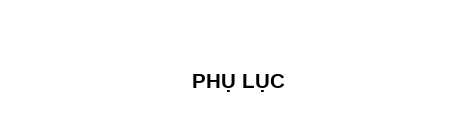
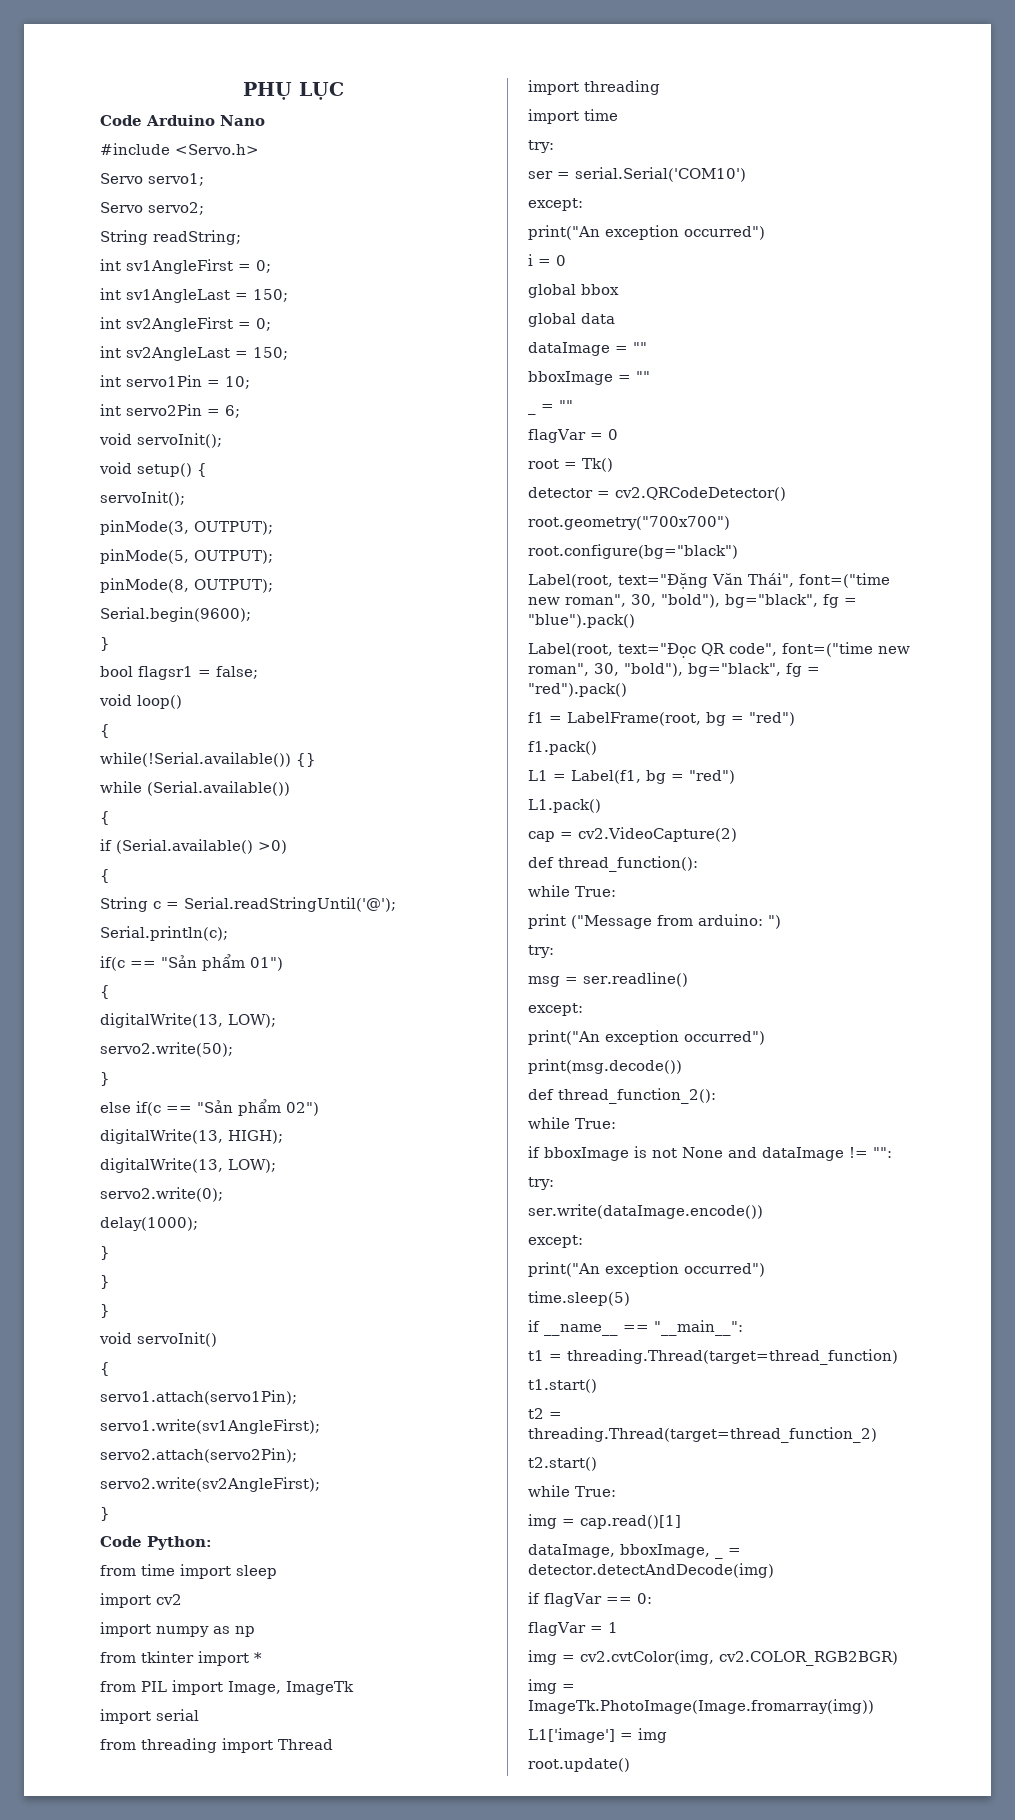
+ Code Arduino Nano
+ #include <Servo.h>
+ Servo servo1;
+ Servo servo2;
+ String readString;
+ int sv1AngleFirst = 0;
+ int sv1AngleLast = 150;
+ int sv2AngleFirst = 0;
+ int sv2AngleLast = 150;
+ int servo1Pin = 10;
+ int servo2Pin = 6;
+ void servoInit();
+ void setup() {
+ servoInit();
+ pinMode(3, OUTPUT);
+ pinMode(5, OUTPUT);
+ pinMode(8, OUTPUT);
+ Serial.begin(9600);
+ }
+ bool flagsr1 = false;
+ void loop()
+ {
+ while(!Serial.available()) {}
+ while (Serial.available())
+ {
+ if (Serial.available() >0)
+ {
+ String c = Serial.readStringUntil('@');
+ Serial.println(c);
+ if(c == "Sản phẩm 01")
+ {
+ digitalWrite(13, LOW);
+ servo2.write(50);
+ }
+ else if(c == "Sản phẩm 02")
+ digitalWrite(13, HIGH);
+ digitalWrite(13, LOW);
+ servo2.write(0);
+ delay(1000);
+ }
+ }
+ }
+ void servoInit()
+ {
+ servo1.attach(servo1Pin);
+ servo1.write(sv1AngleFirst);
+ servo2.attach(servo2Pin);
+ servo2.write(sv2AngleFirst);
+ }
+ Code Python:
+ from time import sleep
+ import cv2
+ import numpy as np
+ from tkinter import *
+ from PIL import Image, ImageTk
+ import serial
+ from threading import Thread
+ import threading
+ import time
+ try:
+ ser = serial.Serial('COM10')
+ except:
+ print("An exception occurred")
+ i = 0
+ global bbox
+ global data
+ dataImage = ""
+ bboxImage = ""
+ _ = ""
+ flagVar = 0
+ root = Tk()
+ detector = cv2.QRCodeDetector()
+ root.geometry("700x700")
+ root.configure(bg="black")
+ Label(root, text="Đặng Văn Thái", font=("time new roman", 30, "bold"), bg="black", fg = "blue").pack()
+ Label(root, text="Đọc QR code", font=("time new roman", 30, "bold"), bg="black", fg = "red").pack()
+ f1 = LabelFrame(root, bg = "red")
+ f1.pack()
+ L1 = Label(f1, bg = "red")
+ L1.pack()
+ cap = cv2.VideoCapture(2)
+ def thread_function():
+ while True:
+ print ("Message from arduino: ")
+ try:
+ msg = ser.readline()
+ except:
+ print("An exception occurred")
+ print(msg.decode())
+ def thread_function_2():
+ while True:
+ if bboxImage is not None and dataImage != "":
+ try:
+ ser.write(dataImage.encode())
+ except:
+ print("An exception occurred")
+ time.sleep(5)
+ if __name__ == "__main__":
+ t1 = threading.Thread(target=thread_function)
+ t1.start()
+ t2 = threading.Thread(target=thread_function_2)
+ t2.start()
+ while True:
+ img = cap.read()[1]
+ dataImage, bboxImage, _ = detector.detectAndDecode(img)
+ if flagVar == 0:
+ flagVar = 1
+ img = cv2.cvtColor(img, cv2.COLOR_RGB2BGR)
+ img = ImageTk.PhotoImage(Image.fromarray(img))
+ L1['image'] = img
+ root.update()

